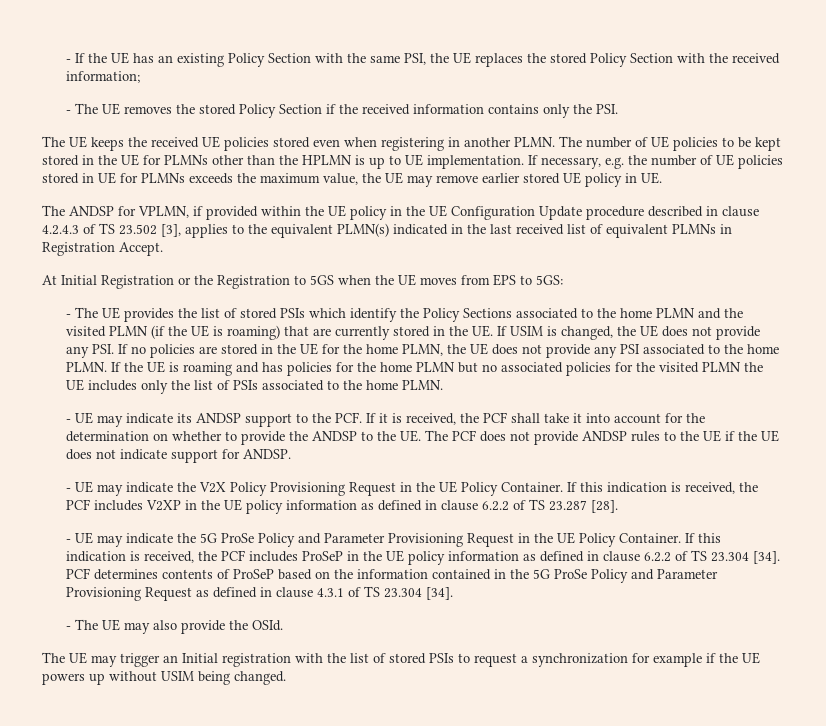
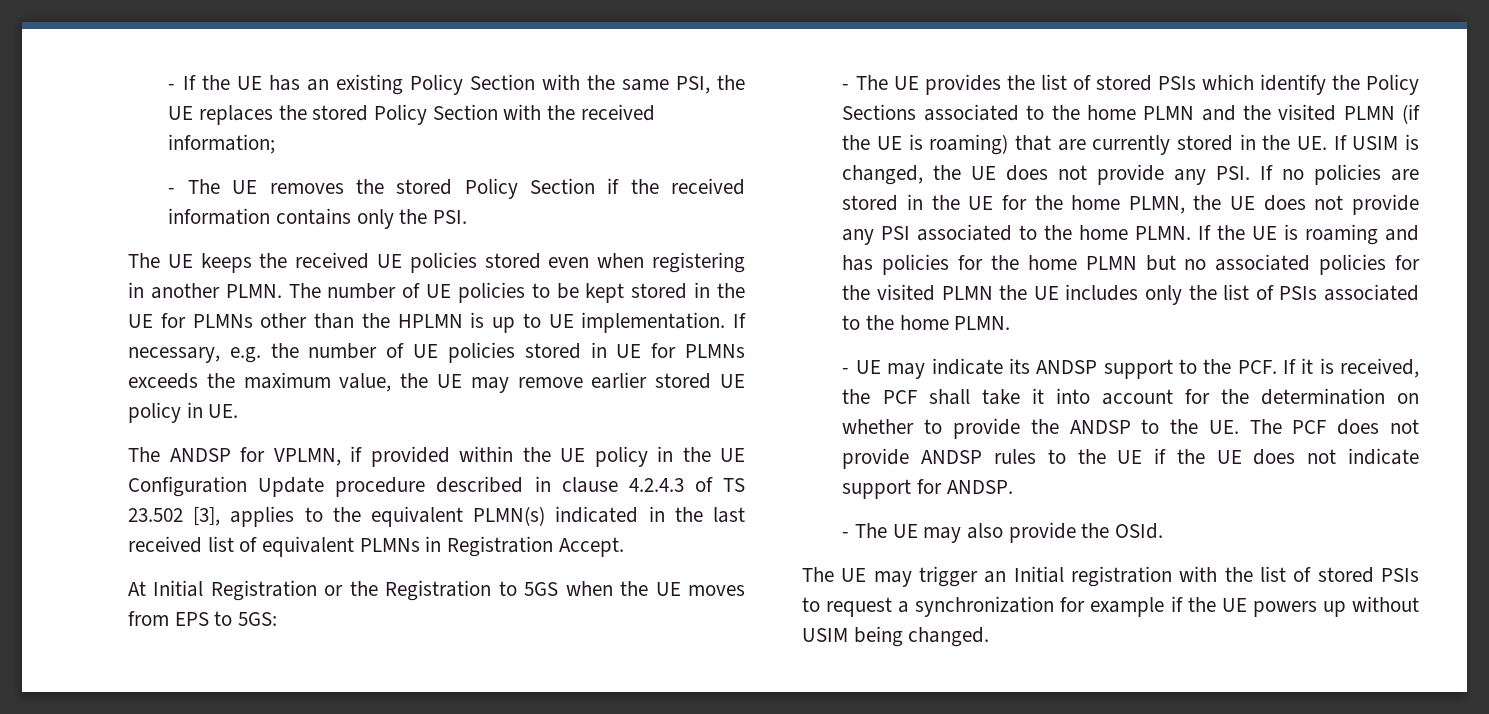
- - UE may indicate the V2X Policy Provisioning Request in the UE Policy Container. If this indication is received, the PCF includes V2XP in the UE policy information as defined in clause 6.2.2 of TS 23.287 [28].
- - UE may indicate the 5G ProSe Policy and Parameter Provisioning Request in the UE Policy Container. If this indication is received, the PCF includes ProSeP in the UE policy information as defined in clause 6.2.2 of TS 23.304 [34]. PCF determines contents of ProSeP based on the information contained in the 5G ProSe Policy and Parameter Provisioning Request as defined in clause 4.3.1 of TS 23.304 [34].

